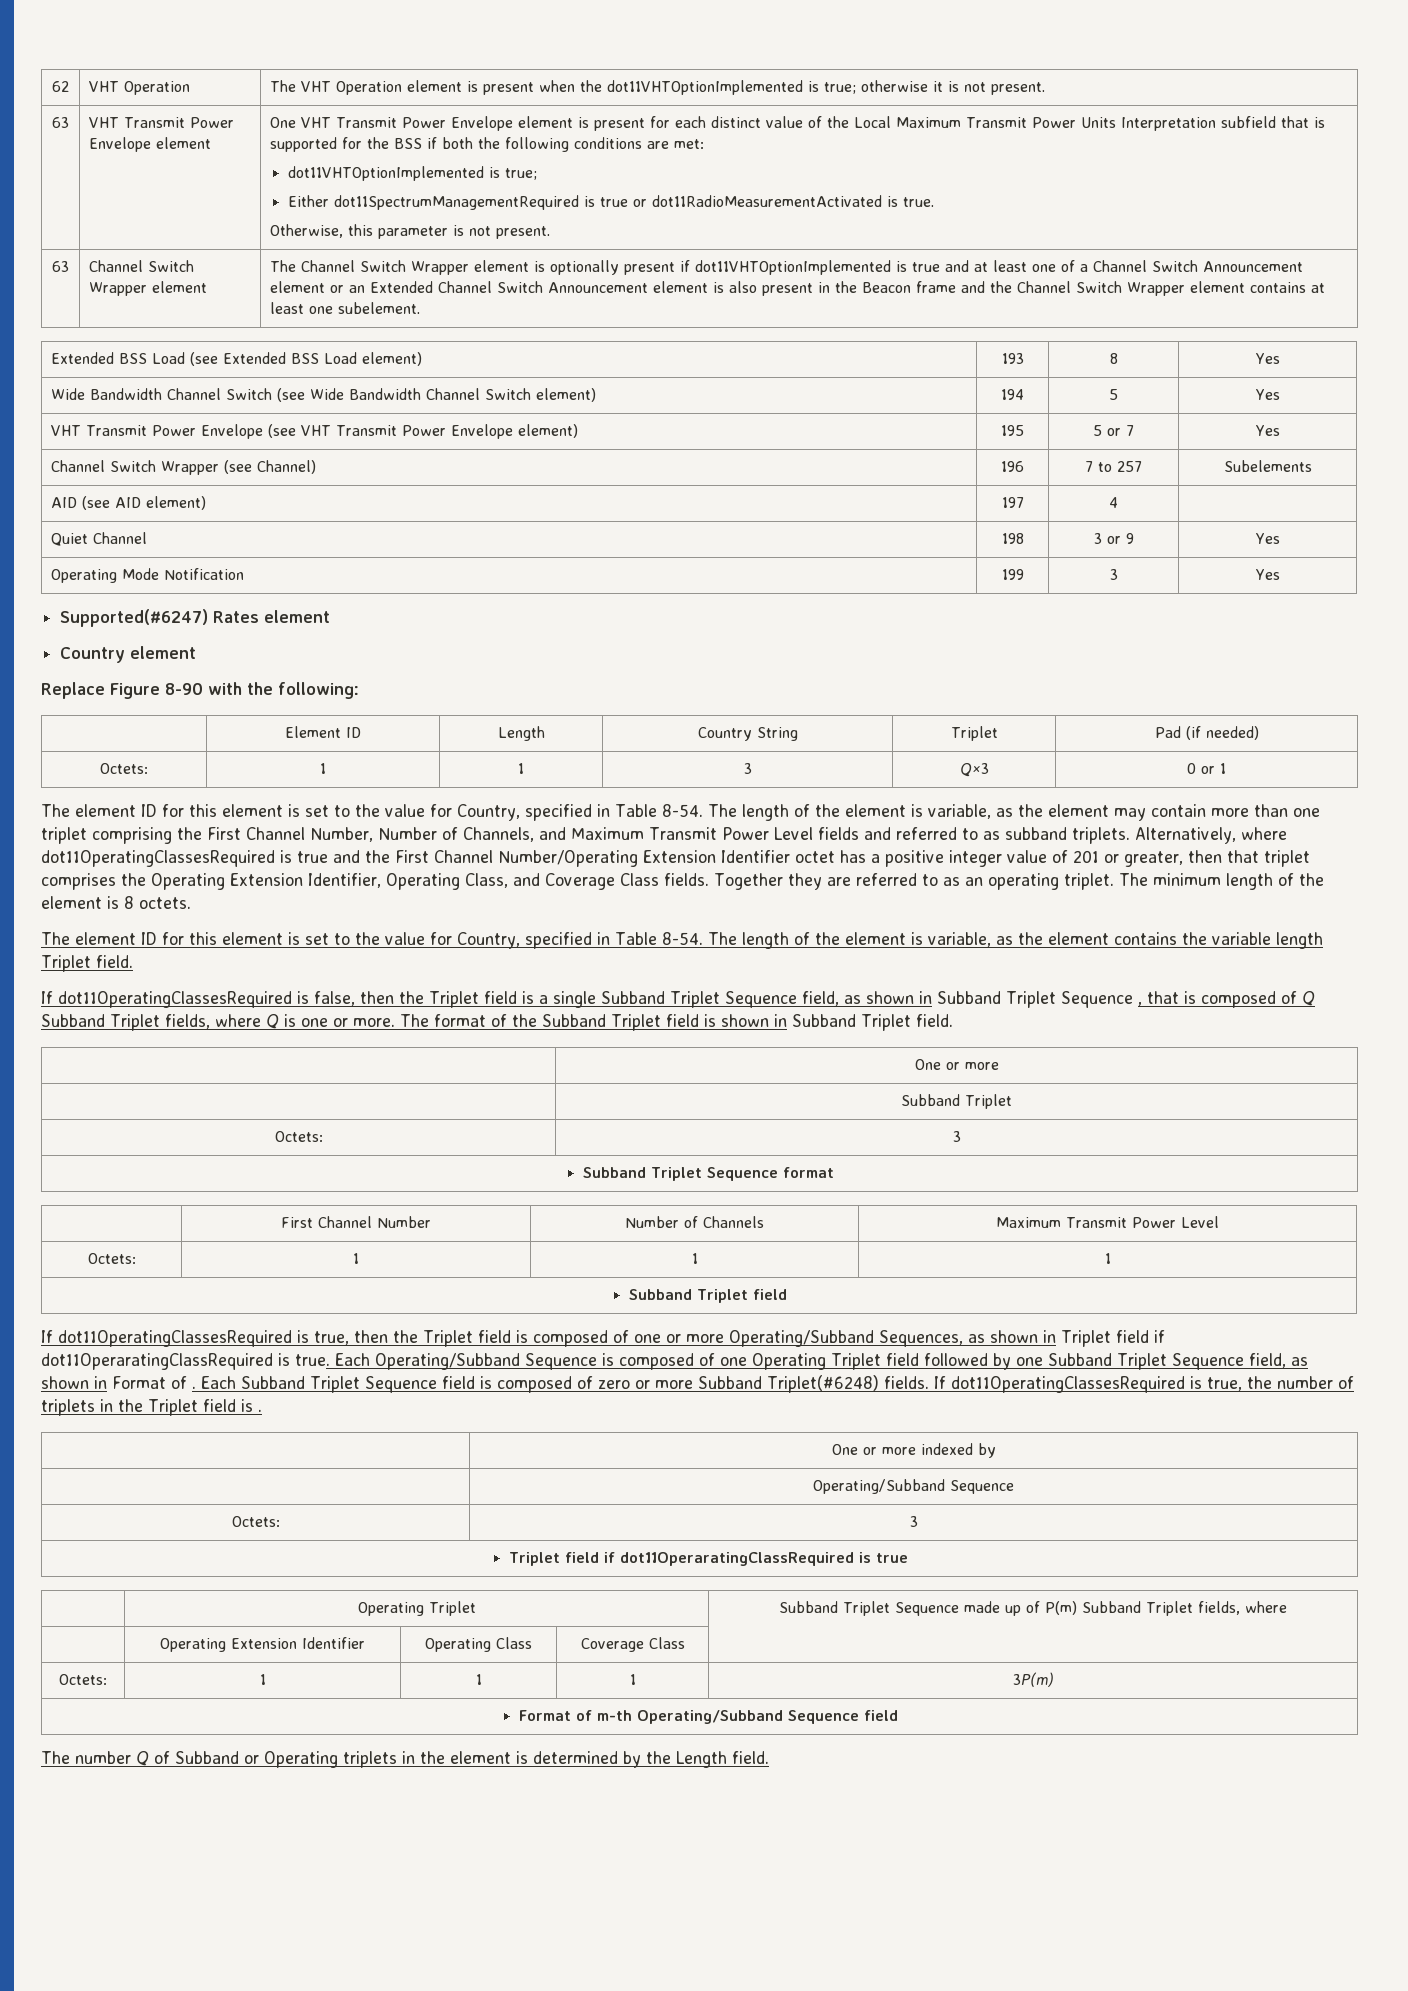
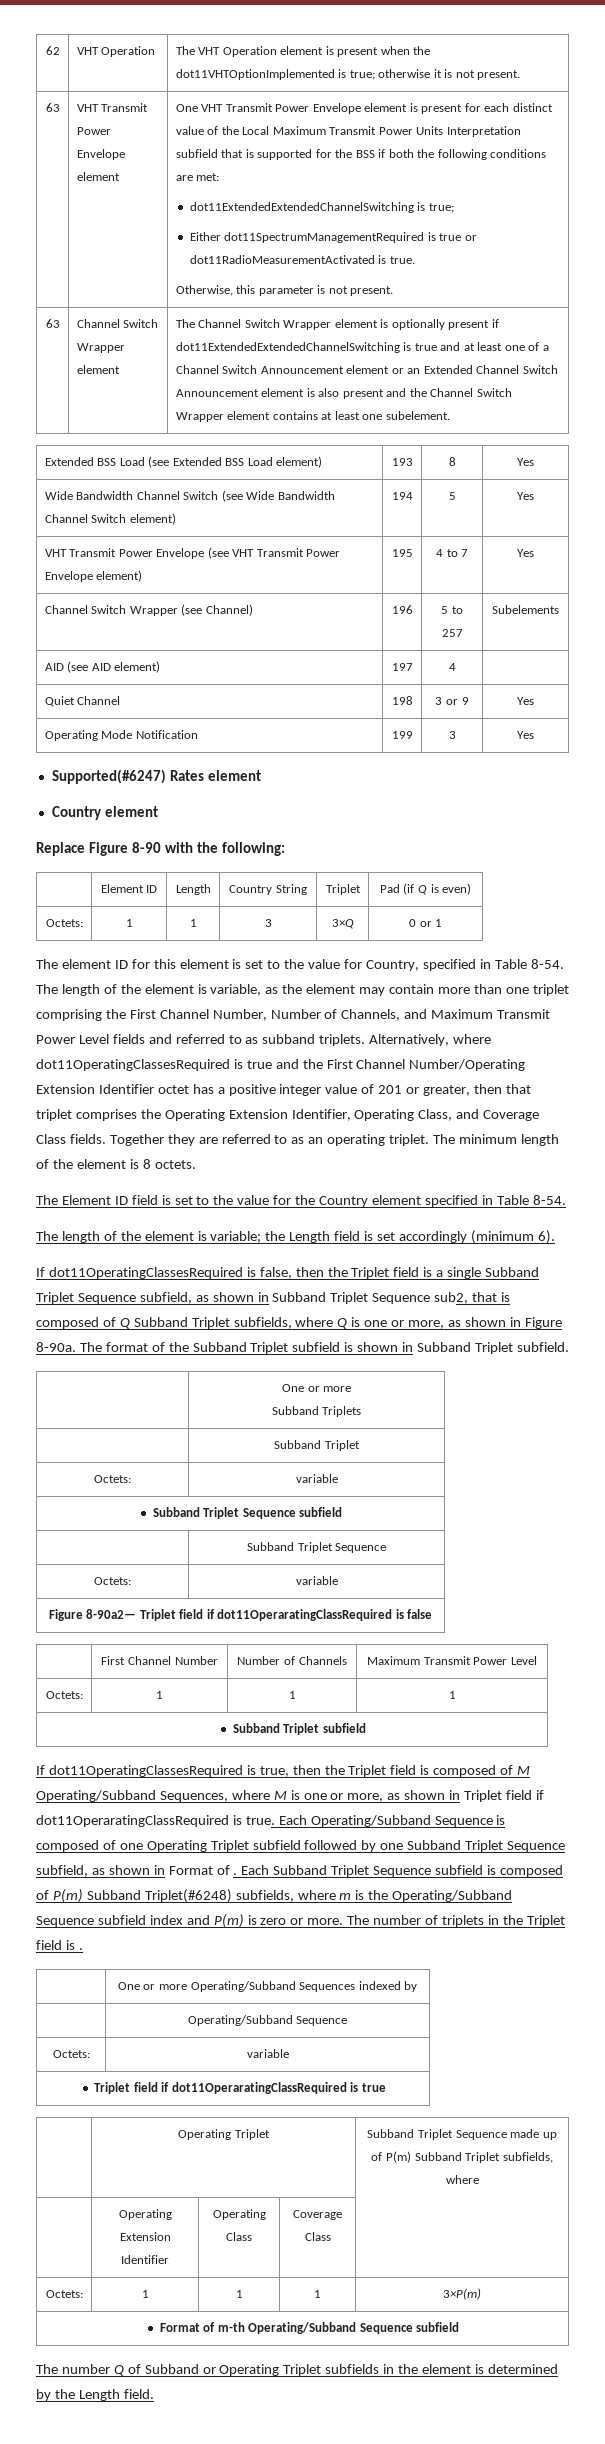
  One VHT Transmit Power Envelope element is present for each distinct value of the Local Maximum Transmit Power Units Interpretation subfield that is supported for the BSS if both the following conditions are met:
- dot11VHTOptionImplemented is true;
+ dot11ExtendedExtendedChannelSwitching is true;
- The Channel Switch Wrapper element is optionally present if dot11VHTOptionImplemented is true and at least one of a Channel Switch Announcement element or an Extended Channel Switch Announcement element is also present in the Beacon frame and the Channel Switch Wrapper element contains at least one subelement.
+ The Channel Switch Wrapper element is optionally present if dot11ExtendedExtendedChannelSwitching is true and at least one of a Channel Switch Announcement element or an Extended Channel Switch Announcement element is also present and the Channel Switch Wrapper element contains at least one subelement.
- VHT Transmit Power Envelope (see VHT Transmit Power Envelope element) | 195 | 5 or 7 | Yes
+ VHT Transmit Power Envelope (see VHT Transmit Power Envelope element) | 195 | 4 to 7 | Yes
- Channel Switch Wrapper (see Channel) | 196 | 7 to 257 | Subelements
+ Channel Switch Wrapper (see Channel) | 196 | 5 to 257 | Subelements
- | Element ID | Length | Country String | Triplet | Pad (if needed)
+ | Element ID | Length | Country String | Triplet | Pad (if Q is even)
- Octets: | 1 | 1 | 3 | Q×3 | 0 or 1
+ Octets: | 1 | 1 | 3 | 3×Q | 0 or 1
- The element ID for this element is set to the value for Country, specified in Table 8-54. The length of the element is variable, as the element contains the variable length Triplet field.
+ The Element ID field is set to the value for the Country element specified in Table 8-54.
+ The length of the element is variable; the Length field is set accordingly (minimum 6).
- If dot11OperatingClassesRequired is false, then the Triplet field is a single Subband Triplet Sequence field, as shown in Subband Triplet Sequence , that is composed of Q Subband Triplet fields, where Q is one or more.
+ If dot11OperatingClassesRequired is false, then the Triplet field is a single Subband Triplet Sequence subfield, as shown in Subband Triplet Sequence sub2, that is composed of Q Subband Triplet subfields, where Q is one or more, as shown in Figure 8-90a.
- The format of the Subband Triplet field is shown in Subband Triplet field.
+ The format of the Subband Triplet subfield is shown in Subband Triplet subfield.
  | One or more
+ Subband Triplets
  | Subband Triplet
- Octets: | 3
- Subband Triplet Sequence format
+ Octets: | variable
+ Subband Triplet Sequence subfield
+ | Subband Triplet Sequence
+ Octets: | variable
+ Figure 8-90a2— Triplet field if dot11OperaratingClassRequired is false
  | First Channel Number | Number of Channels | Maximum Transmit Power Level
  Octets: | 1 | 1 | 1
- Subband Triplet field
+ Subband Triplet subfield
- If dot11OperatingClassesRequired is true, then the Triplet field is composed of one or more Operating/Subband Sequences, as shown in Triplet field if dot11OperaratingClassRequired is true.
+ If dot11OperatingClassesRequired is true, then the Triplet field is composed of M Operating/Subband Sequences, where M is one or more, as shown in Triplet field if dot11OperaratingClassRequired is true.
- Each Operating/Subband Sequence is composed of one Operating Triplet field followed by one Subband Triplet Sequence field, as shown in Format of .
+ Each Operating/Subband Sequence is composed of one Operating Triplet subfield followed by one Subband Triplet Sequence subfield, as shown in Format of .
- Each Subband Triplet Sequence field is composed of zero or more Subband Triplet(#6248) fields. If dot11OperatingClassesRequired is true, the number of triplets in the Triplet field is .
+ Each Subband Triplet Sequence subfield is composed of P(m) Subband Triplet(#6248) subfields, where m is the Operating/Subband Sequence subfield index and P(m) is zero or more. The number of triplets in the Triplet field is .
- | One or more indexed by
+ | One or more Operating/Subband Sequences indexed by
  | Operating/Subband Sequence
- Octets: | 3
+ Octets: | variable
- | Operating Triplet | Subband Triplet Sequence made up of P(m) Subband Triplet fields, where
+ | Operating Triplet | Subband Triplet Sequence made up of P(m) Subband Triplet subfields, where
- Octets: | 1 | 1 | 1 | 3P(m)
+ Octets: | 1 | 1 | 1 | 3×P(m)
- Format of m-th Operating/Subband Sequence field
+ Format of m-th Operating/Subband Sequence subfield
- The number Q of Subband or Operating triplets in the element is determined by the Length field.
+ The number Q of Subband or Operating Triplet subfields in the element is determined by the Length field.

